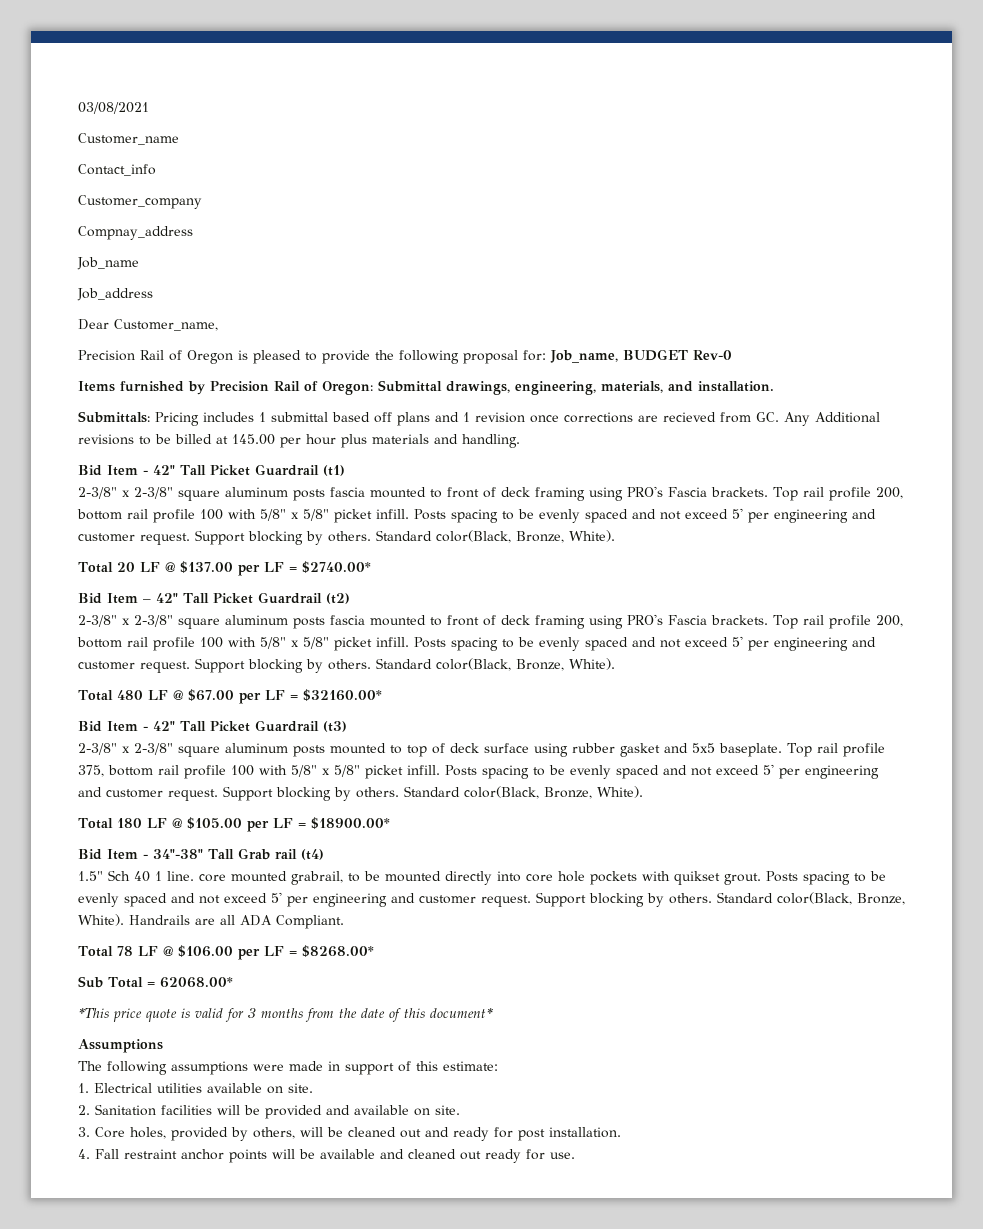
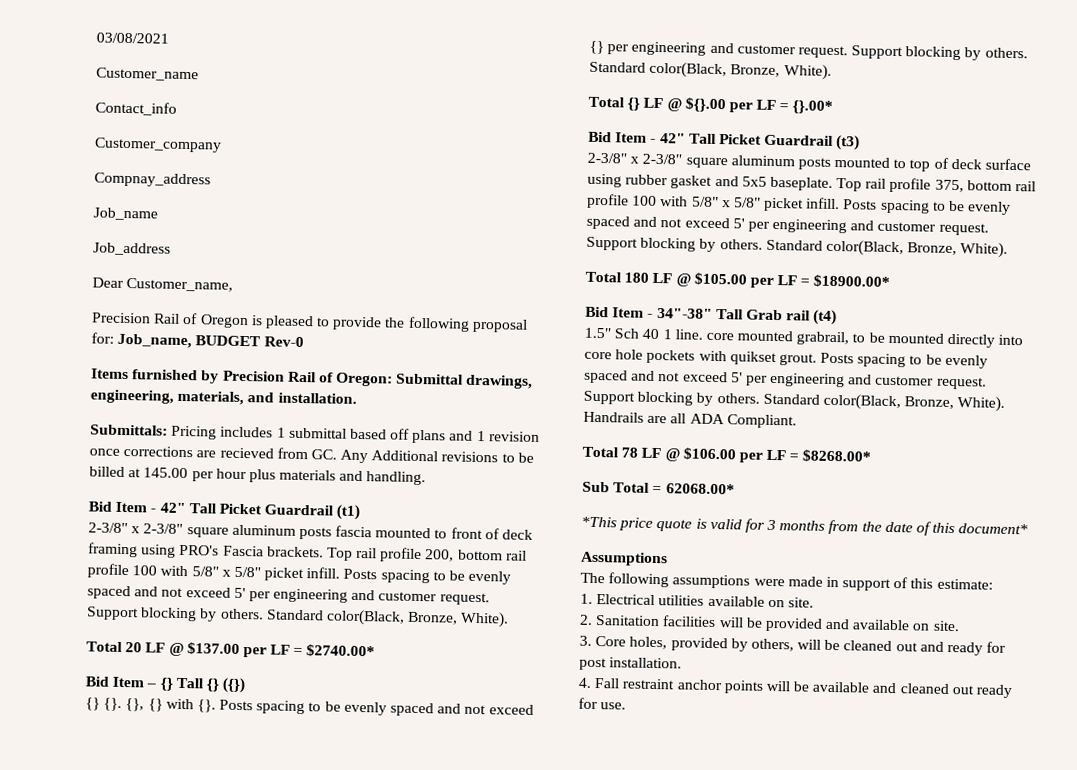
- Bid Item – 42" Tall Picket Guardrail (t2)
- 2-3/8" x 2-3/8" square aluminum posts fascia mounted to front of deck framing using PRO's Fascia brackets. Top rail profile 200, bottom rail profile 100 with 5/8" x 5/8" picket infill. Posts spacing to be evenly spaced and not exceed 5' per engineering and customer request.
+ Bid Item – {} Tall {} ({})
+ {} {}. {}, {} with {}. Posts spacing to be evenly spaced and not exceed {} per engineering and customer request.
- Total 480 LF @ $67.00 per LF = $32160.00*
+ Total {} LF @ ${}.00 per LF = {}.00*

